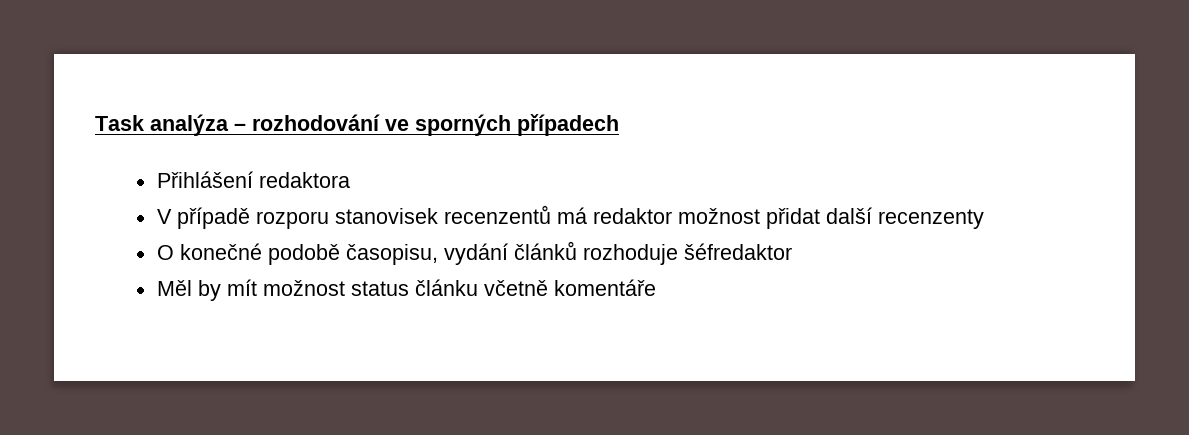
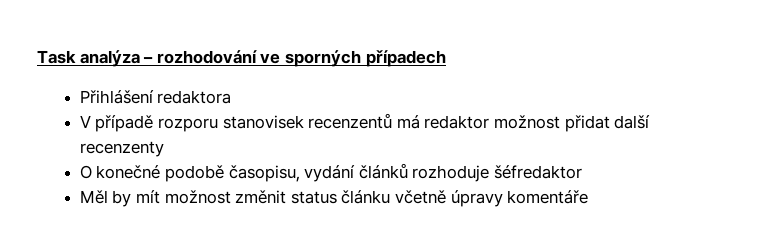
- Měl by mít možnost status článku včetně komentáře
+ Měl by mít možnost změnit status článku včetně úpravy komentáře

